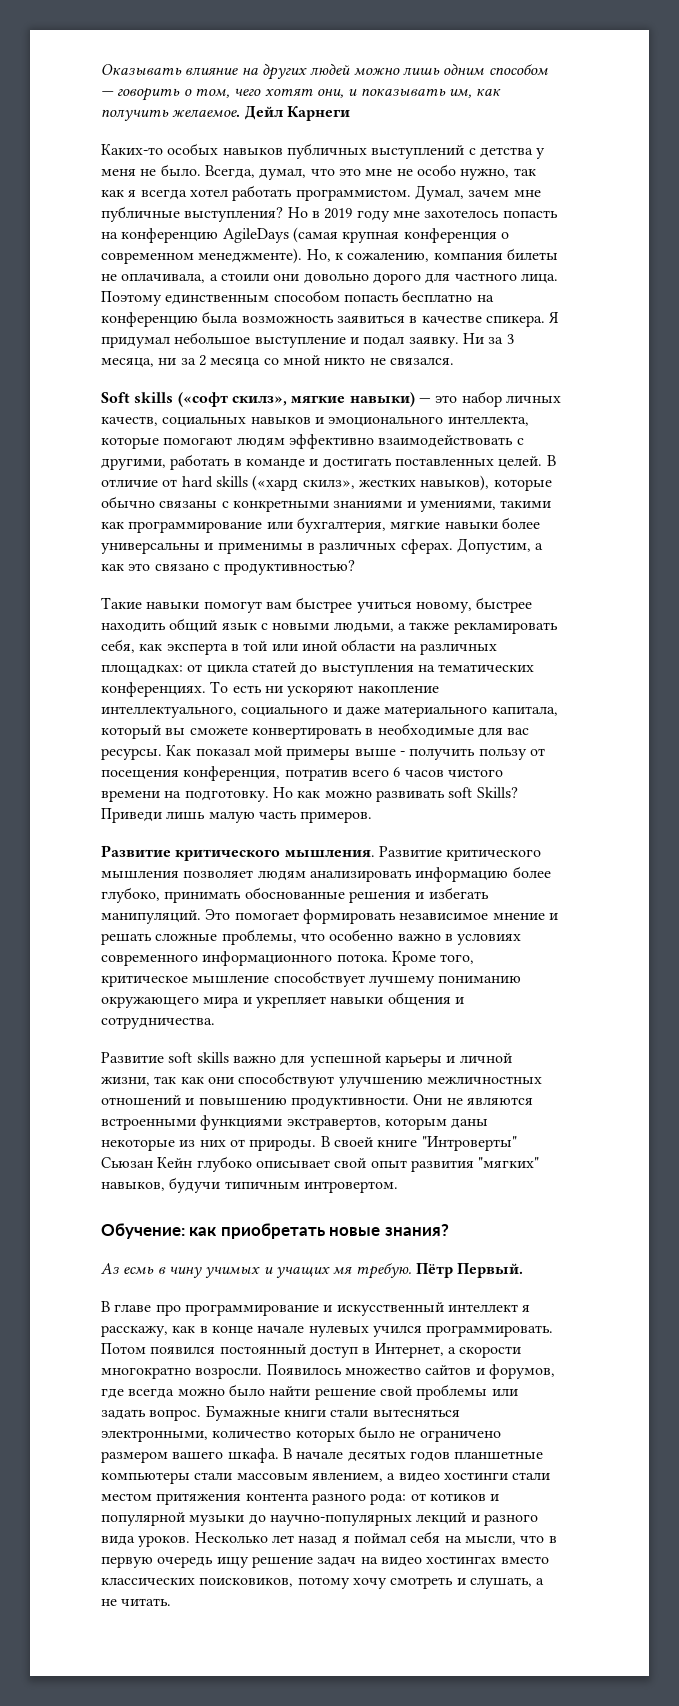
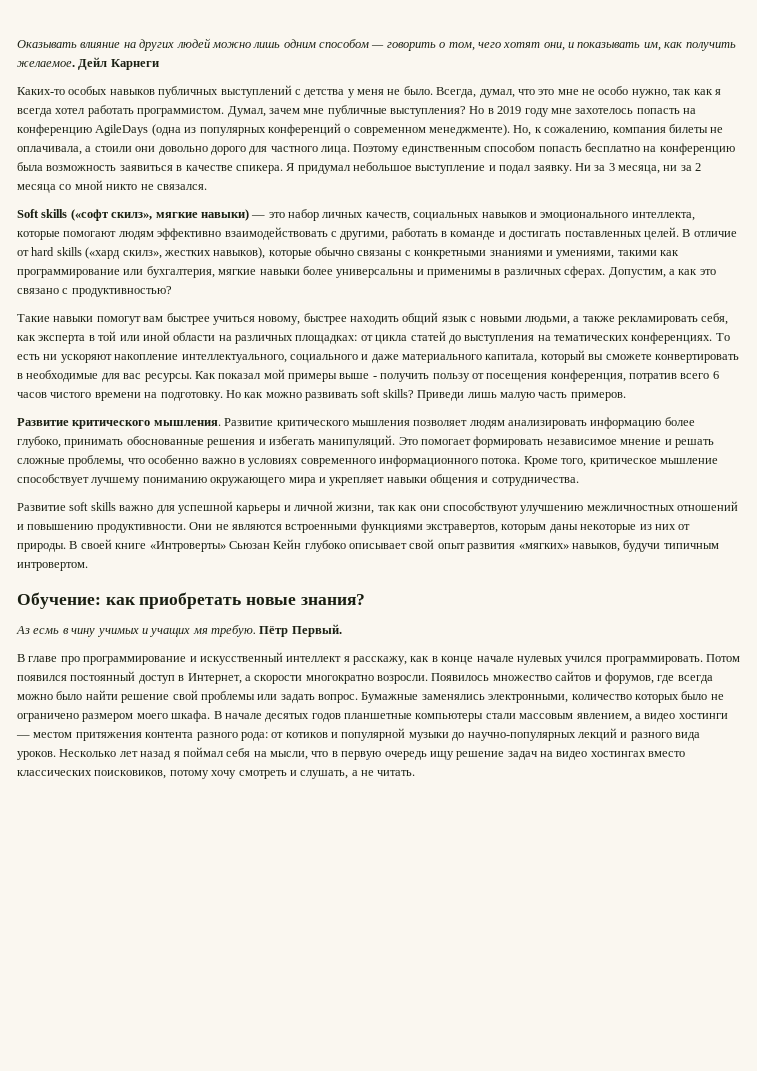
- Но в 2019 году мне захотелось попасть на конференцию AgileDays (самая крупная конференция о современном менеджменте).
+ Но в 2019 году мне захотелось попасть на конференцию AgileDays (одна из популярных конференций о современном менеджменте).
- Но как можно развивать soft Skills?
+ Но как можно развивать soft skills?
- В своей книге "Интроверты" Сьюзан Кейн глубоко описывает свой опыт развития "мягких" навыков, будучи типичным интровертом.
+ В своей книге «Интроверты» Сьюзан Кейн глубоко описывает свой опыт развития «мягких» навыков, будучи типичным интровертом.
- Бумажные книги стали вытесняться электронными, количество которых было не ограничено размером вашего шкафа.
+ Бумажные заменялись электронными, количество которых было не ограничено размером моего шкафа.
- В начале десятых годов планшетные компьютеры стали массовым явлением, а видео хостинги стали местом притяжения контента разного рода: от котиков и популярной музыки до научно-популярных лекций и разного вида уроков.
+ В начале десятых годов планшетные компьютеры стали массовым явлением, а видео хостинги — местом притяжения контента разного рода: от котиков и популярной музыки до научно-популярных лекций и разного вида уроков.

